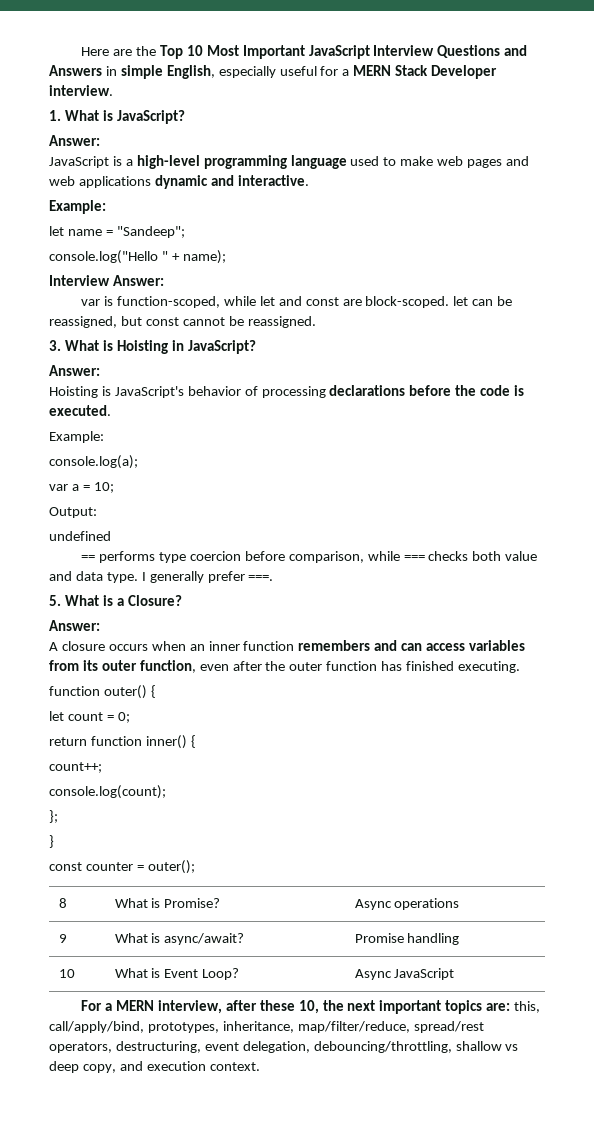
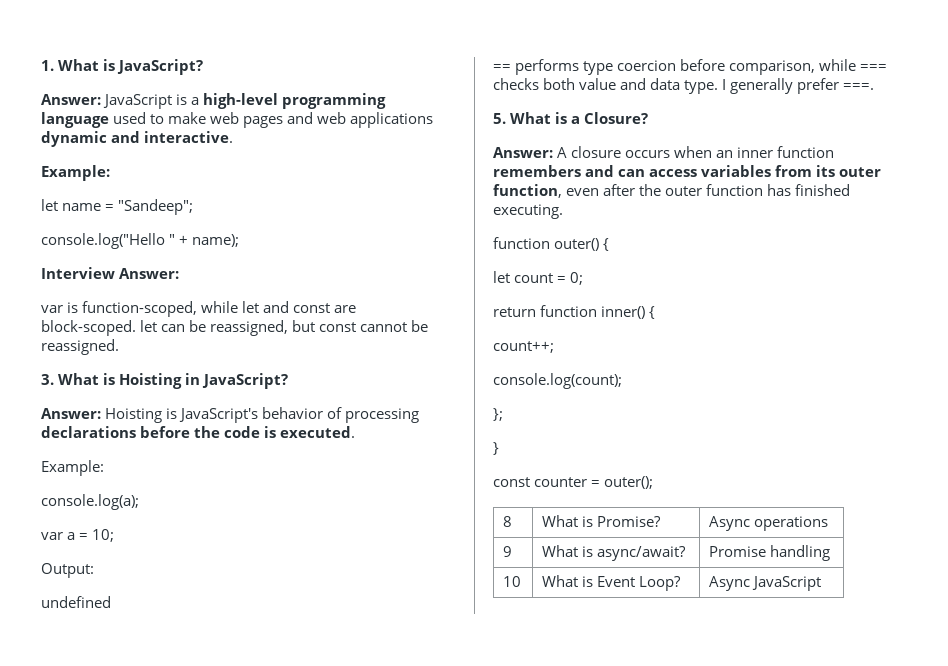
- Here are the Top 10 Most Important JavaScript Interview Questions and Answers in simple English, especially useful for a MERN Stack Developer interview.
  1. What is JavaScript?
- Answer:
- JavaScript is a high-level programming language used to make web pages and web applications dynamic and interactive.
+ Answer: JavaScript is a high-level programming language used to make web pages and web applications dynamic and interactive.
  3. What is Hoisting in JavaScript?
- Answer:
- Hoisting is JavaScript's behavior of processing declarations before the code is executed.
+ Answer: Hoisting is JavaScript's behavior of processing declarations before the code is executed.
  5. What is a Closure?
- Answer:
- A closure occurs when an inner function remembers and can access variables from its outer function, even after the outer function has finished executing.
+ Answer: A closure occurs when an inner function remembers and can access variables from its outer function, even after the outer function has finished executing.
- For a MERN interview, after these 10, the next important topics are: this, call/apply/bind, prototypes, inheritance, map/filter/reduce, spread/rest operators, destructuring, event delegation, debouncing/throttling, shallow vs deep copy, and execution context.

